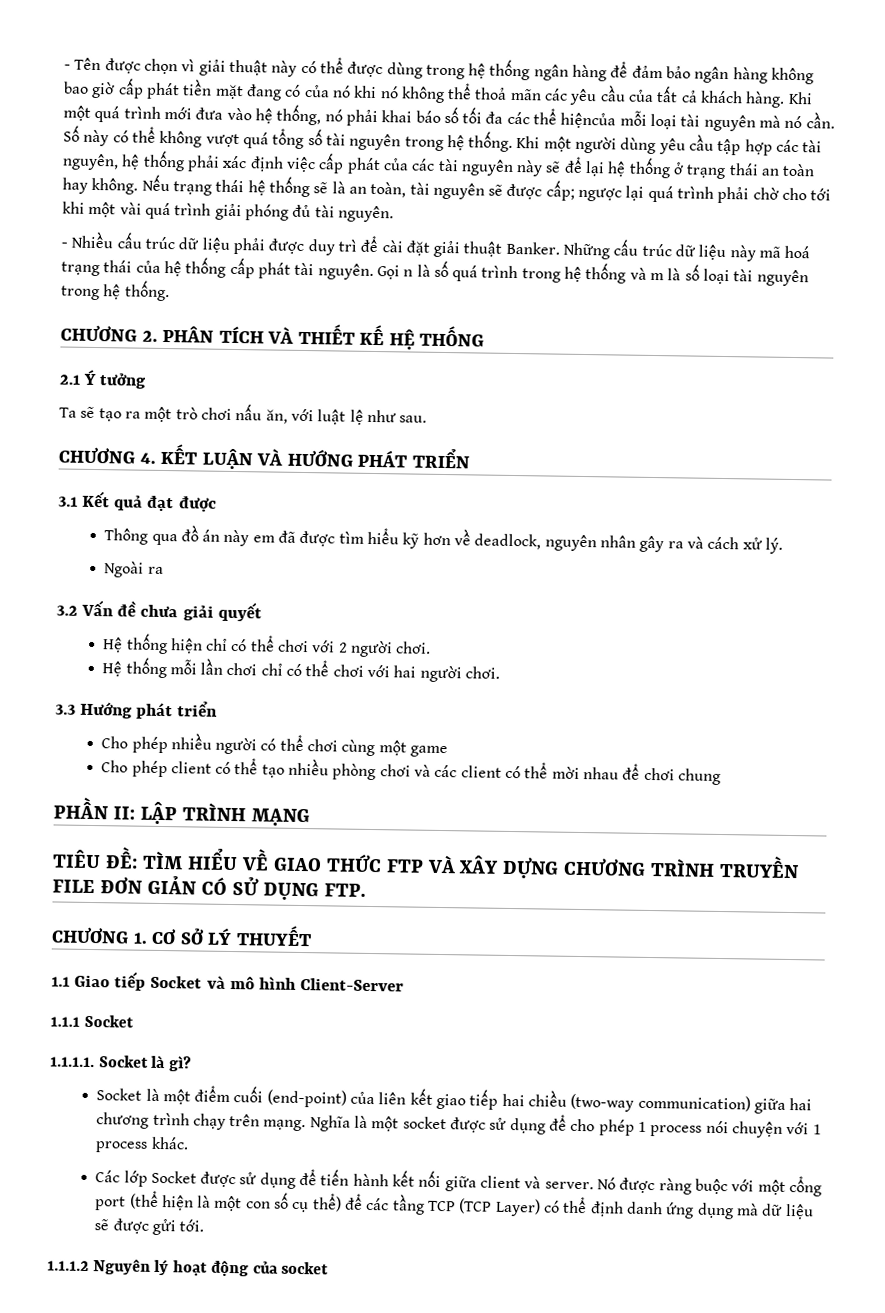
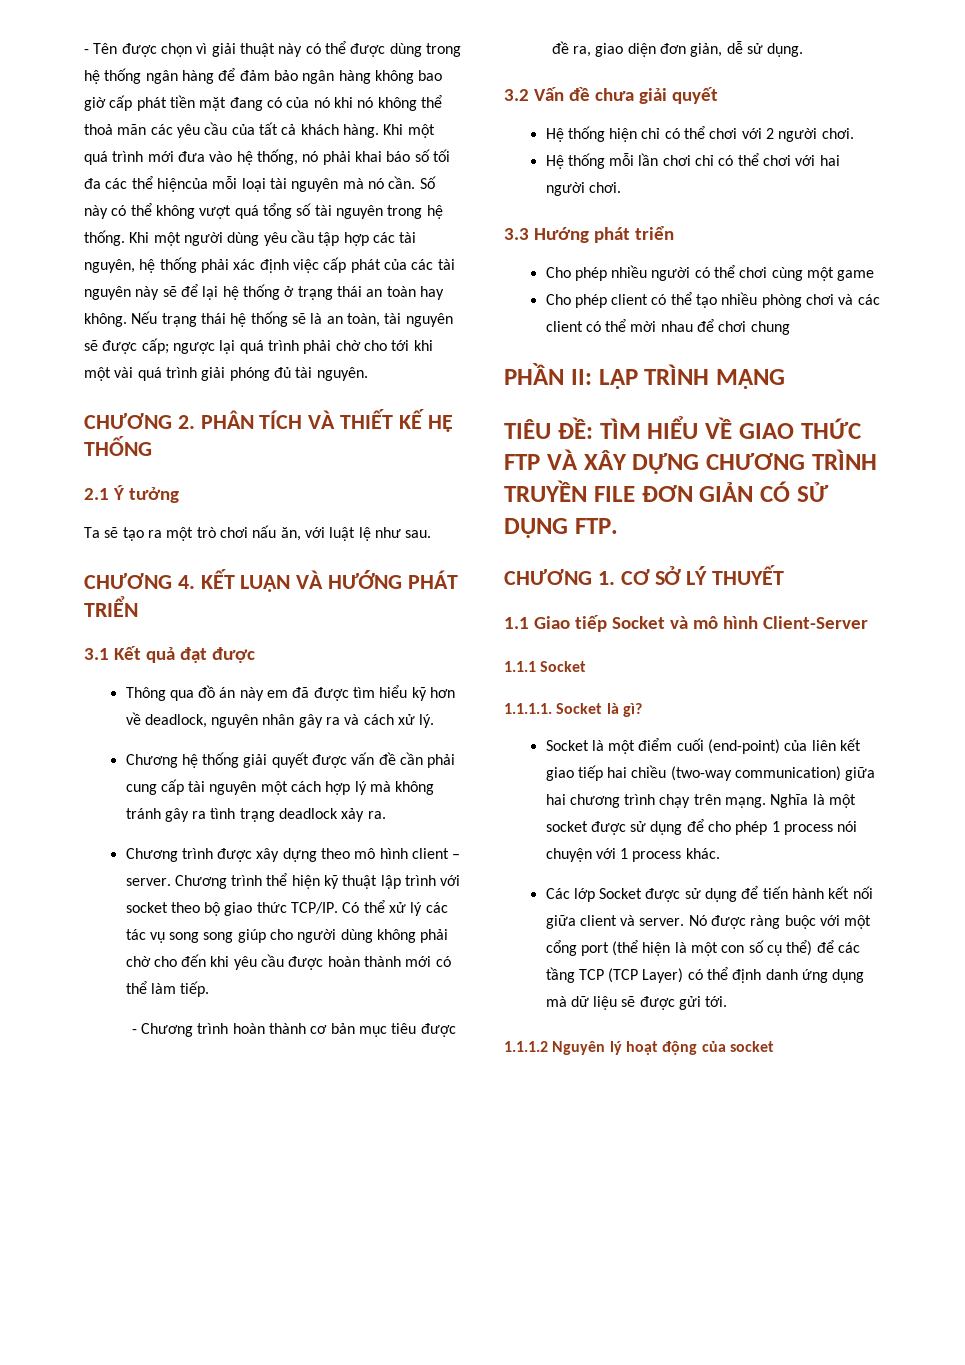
- - Nhiều cấu trúc dữ liệu phải được duy trì để cài đặt giải thuật Banker. Những cấu trúc dữ liệu này mã hoá trạng thái của hệ thống cấp phát tài nguyên. Gọi n là số quá trình trong hệ thống và m là số loại tài nguyên trong hệ thống.
- Ngoài ra
+ Chương hệ thống giải quyết được vấn đề cần phải cung cấp tài nguyên một cách hợp lý mà không tránh gây ra tình trạng deadlock xảy ra.
+ Chương trình được xây dựng theo mô hình client – server. Chương trình thể hiện kỹ thuật lập trình với socket theo bộ giao thức TCP/IP. Có thể xử lý các tác vụ song song giúp cho người dùng không phải chờ cho đến khi yêu cầu được hoàn thành mới có thể làm tiếp.
+ - Chương trình hoàn thành cơ bản mục tiêu được đề ra, giao diện đơn giản, dễ sử dụng.

